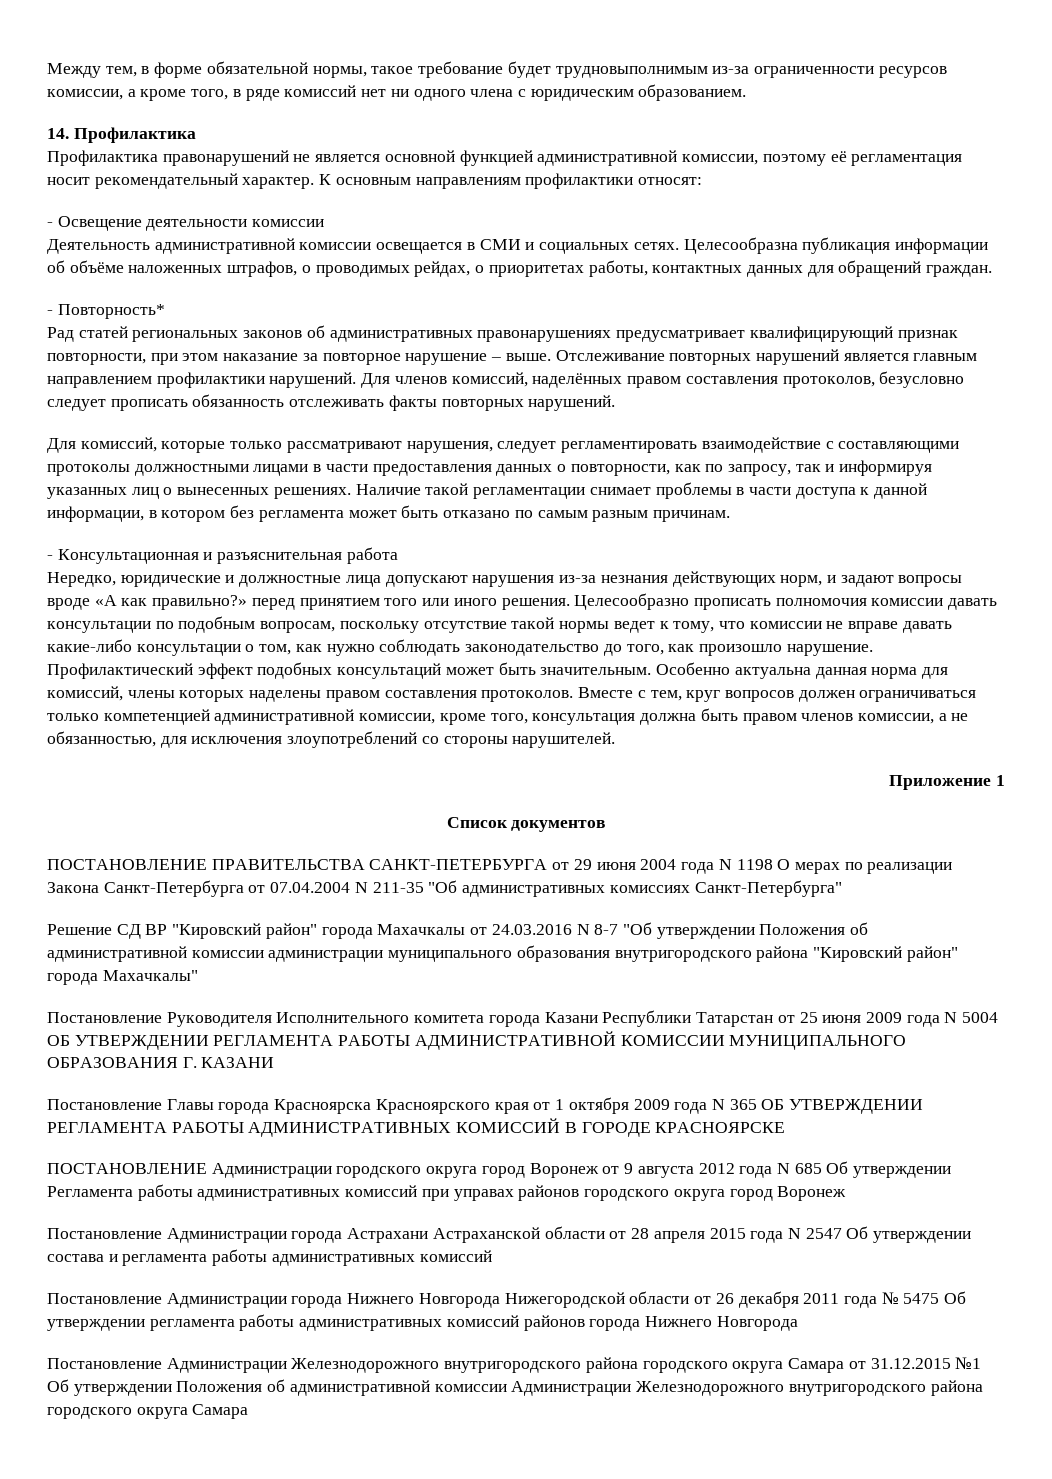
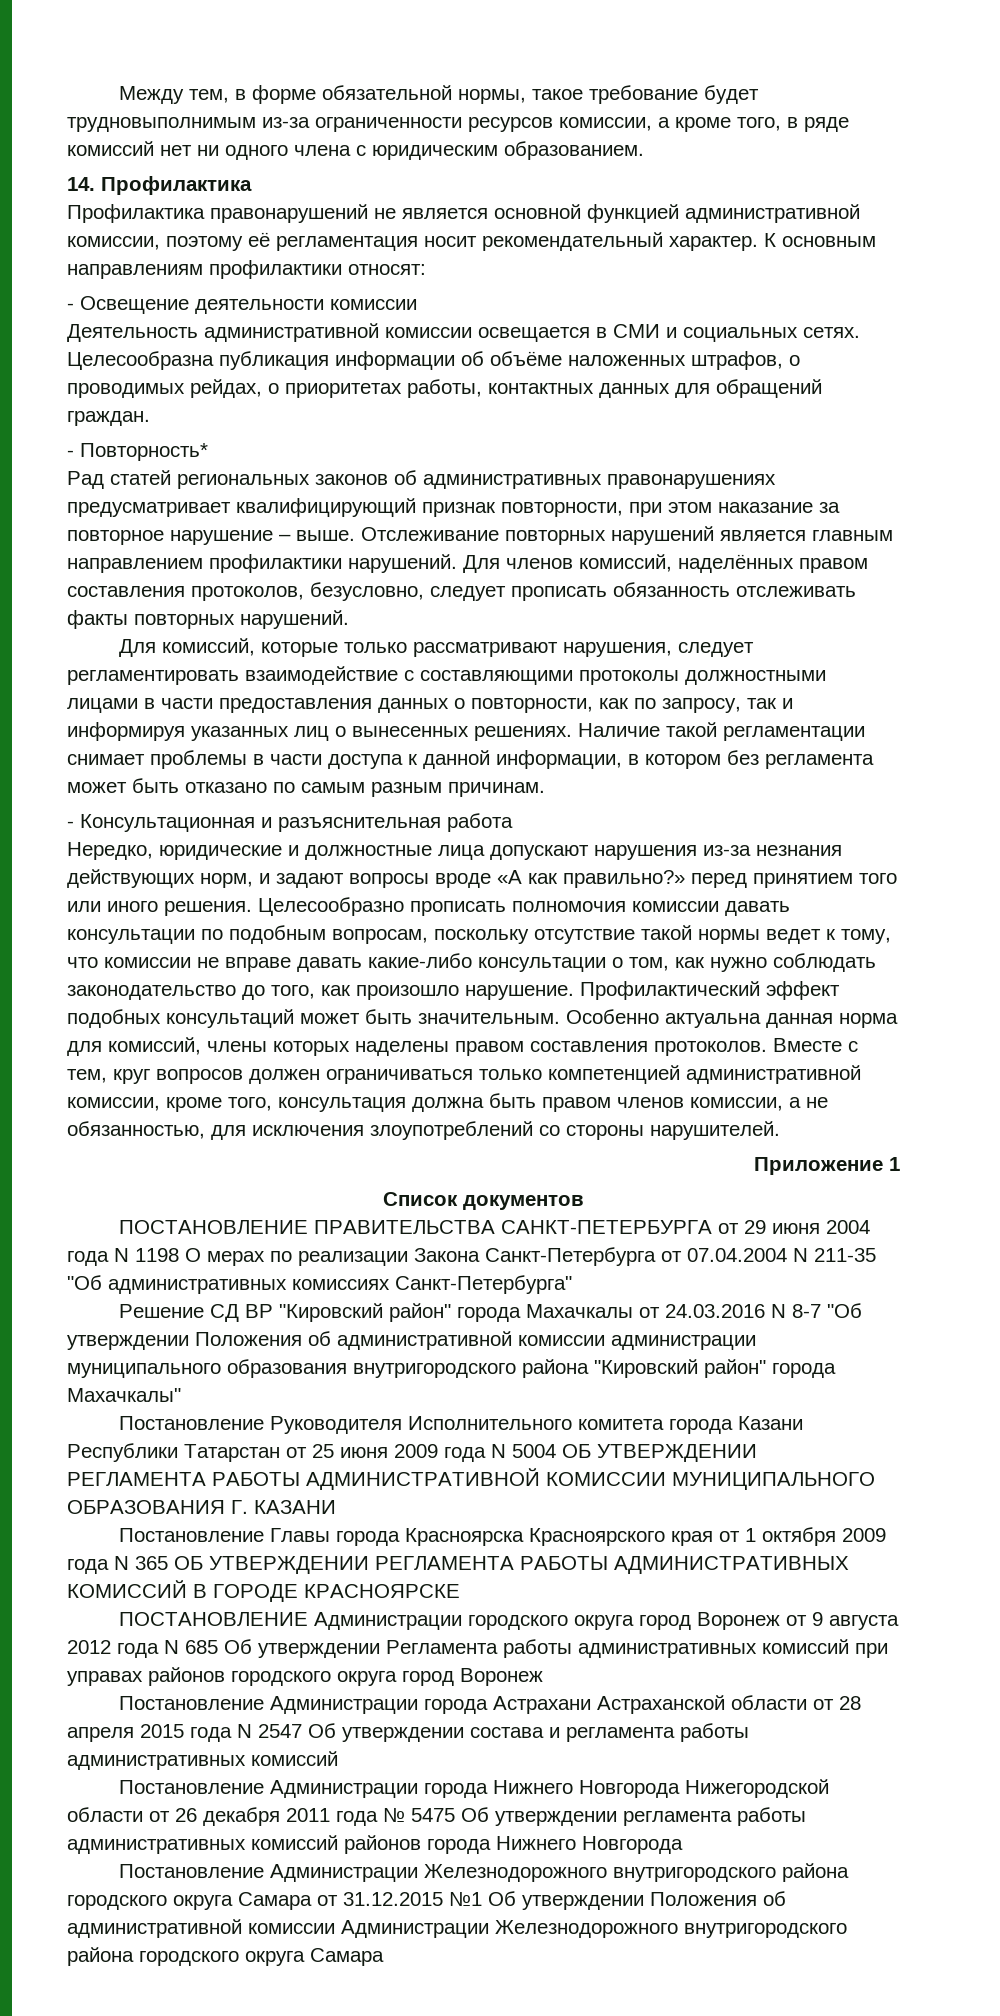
- Для членов комиссий, наделённых правом составления протоколов, безусловно следует прописать обязанность отслеживать факты повторных нарушений.
+ Для членов комиссий, наделённых правом составления протоколов, безусловно, следует прописать обязанность отслеживать факты повторных нарушений.

